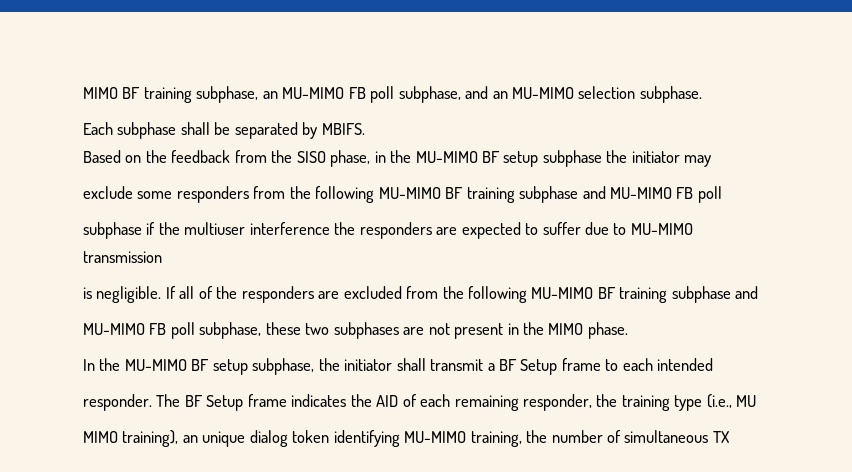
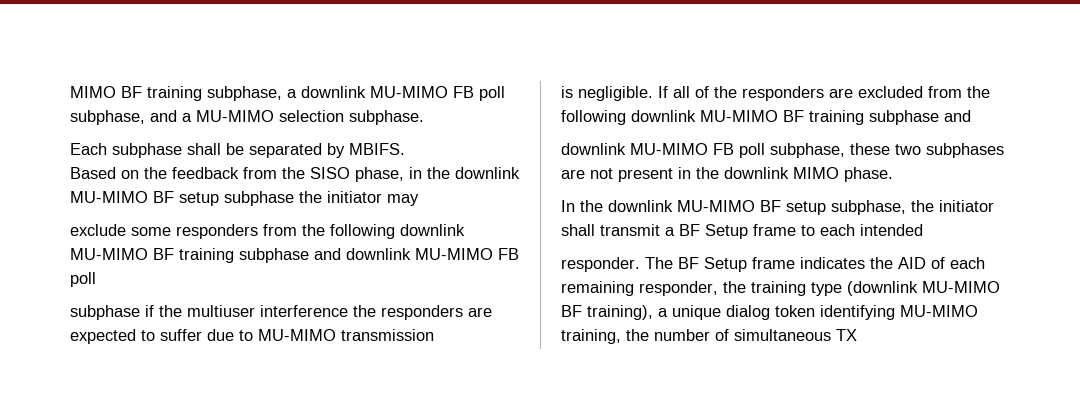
- MIMO BF training subphase, an MU-MIMO FB poll subphase, and an MU-MIMO selection subphase.
+ MIMO BF training subphase, a downlink MU-MIMO FB poll subphase, and a MU-MIMO selection subphase.
- Based on the feedback from the SISO phase, in the MU-MIMO BF setup subphase the initiator may
+ Based on the feedback from the SISO phase, in the downlink MU-MIMO BF setup subphase the initiator may
- exclude some responders from the following MU-MIMO BF training subphase and MU-MIMO FB poll
+ exclude some responders from the following downlink MU-MIMO BF training subphase and downlink MU-MIMO FB poll
- If all of the responders are excluded from the following MU-MIMO BF training subphase and
+ If all of the responders are excluded from the following downlink MU-MIMO BF training subphase and
- MU-MIMO FB poll subphase, these two subphases are not present in the MIMO phase.
+ downlink MU-MIMO FB poll subphase, these two subphases are not present in the downlink MIMO phase.
- In the MU-MIMO BF setup subphase, the initiator shall transmit a BF Setup frame to each intended
+ In the downlink MU-MIMO BF setup subphase, the initiator shall transmit a BF Setup frame to each intended
- The BF Setup frame indicates the AID of each remaining responder, the training type (i.e., MU
- MIMO training), an unique dialog token identifying MU-MIMO training, the number of simultaneous TX
+ The BF Setup frame indicates the AID of each remaining responder, the training type (downlink MU-MIMO BF training), a unique dialog token identifying MU-MIMO training, the number of simultaneous TX

